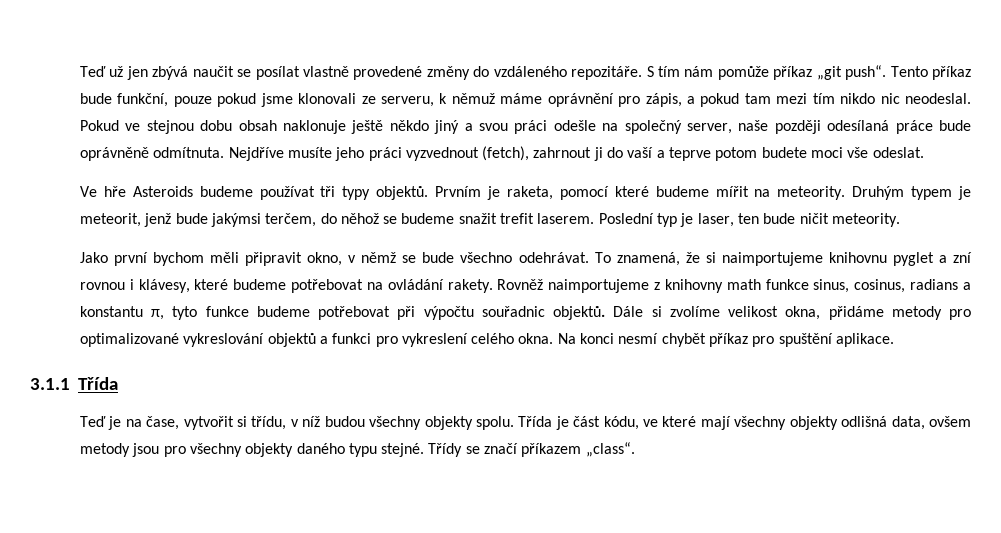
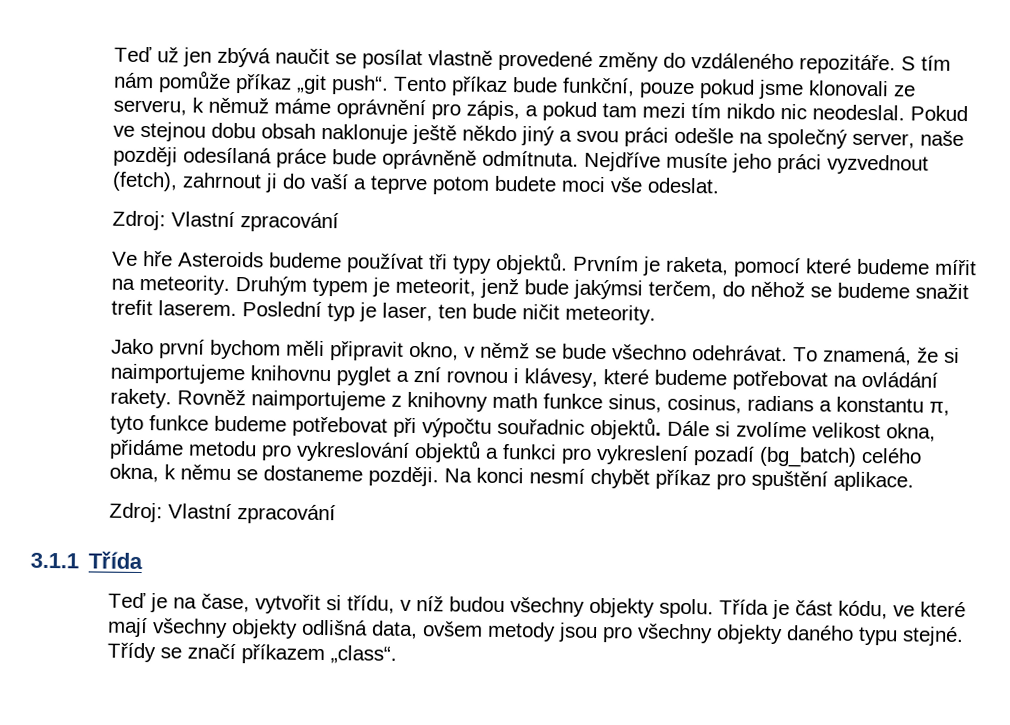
  Nejdříve musíte jeho práci vyzvednout (fetch), zahrnout ji do vaší a teprve potom budete moci vše odeslat.
+ Zdroj: Vlastní zpracování
- Dále si zvolíme velikost okna, přidáme metody pro optimalizované vykreslování objektů a funkci pro vykreslení celého okna.
+ Dále si zvolíme velikost okna, přidáme metodu pro vykreslování objektů a funkci pro vykreslení pozadí (bg_batch) celého okna, k němu se dostaneme později.
  Na konci nesmí chybět příkaz pro spuštění aplikace.
+ Zdroj: Vlastní zpracování

